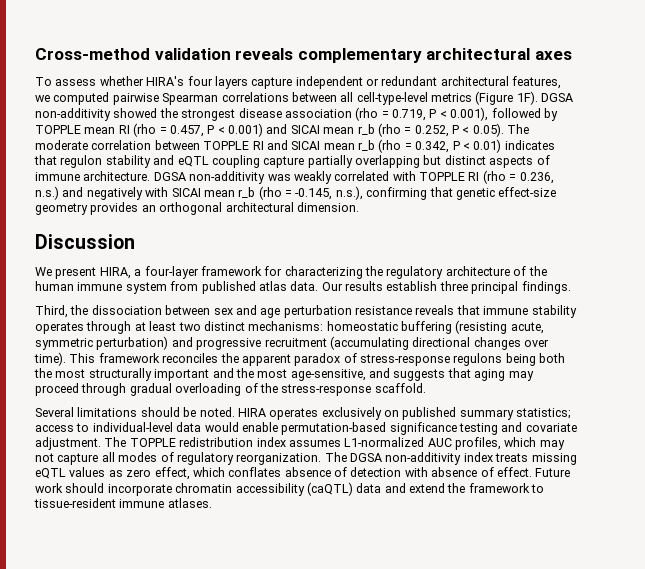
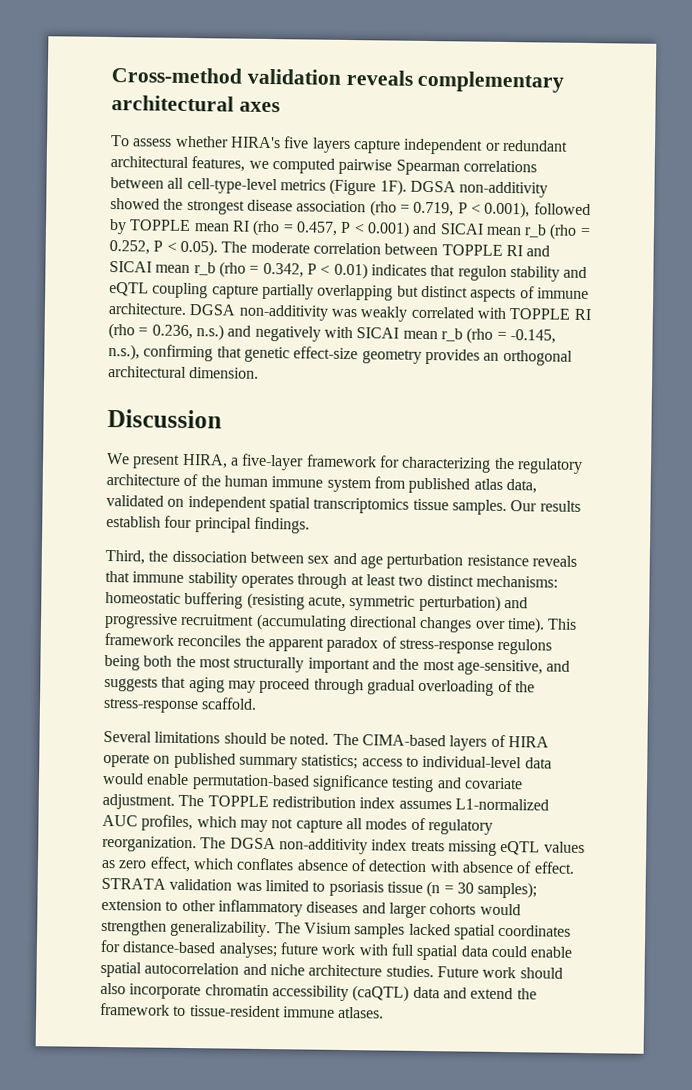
- To assess whether HIRA's four layers capture independent or redundant architectural features, we computed pairwise Spearman correlations between all cell-type-level metrics (Figure 1F).
+ To assess whether HIRA's five layers capture independent or redundant architectural features, we computed pairwise Spearman correlations between all cell-type-level metrics (Figure 1F).
- We present HIRA, a four-layer framework for characterizing the regulatory architecture of the human immune system from published atlas data.
+ We present HIRA, a five-layer framework for characterizing the regulatory architecture of the human immune system from published atlas data, validated on independent spatial transcriptomics tissue samples.
- Our results establish three principal findings.
+ Our results establish four principal findings.
- HIRA operates exclusively on published summary statistics; access to individual-level data would enable permutation-based significance testing and covariate adjustment.
+ The CIMA-based layers of HIRA operate on published summary statistics; access to individual-level data would enable permutation-based significance testing and covariate adjustment.
+ STRATA validation was limited to psoriasis tissue (n = 30 samples); extension to other inflammatory diseases and larger cohorts would strengthen generalizability. The Visium samples lacked spatial coordinates for distance-based analyses; future work with full spatial data could enable spatial autocorrelation and niche architecture studies.
- Future work should incorporate chromatin accessibility (caQTL) data and extend the framework to tissue-resident immune atlases.
+ Future work should also incorporate chromatin accessibility (caQTL) data and extend the framework to tissue-resident immune atlases.

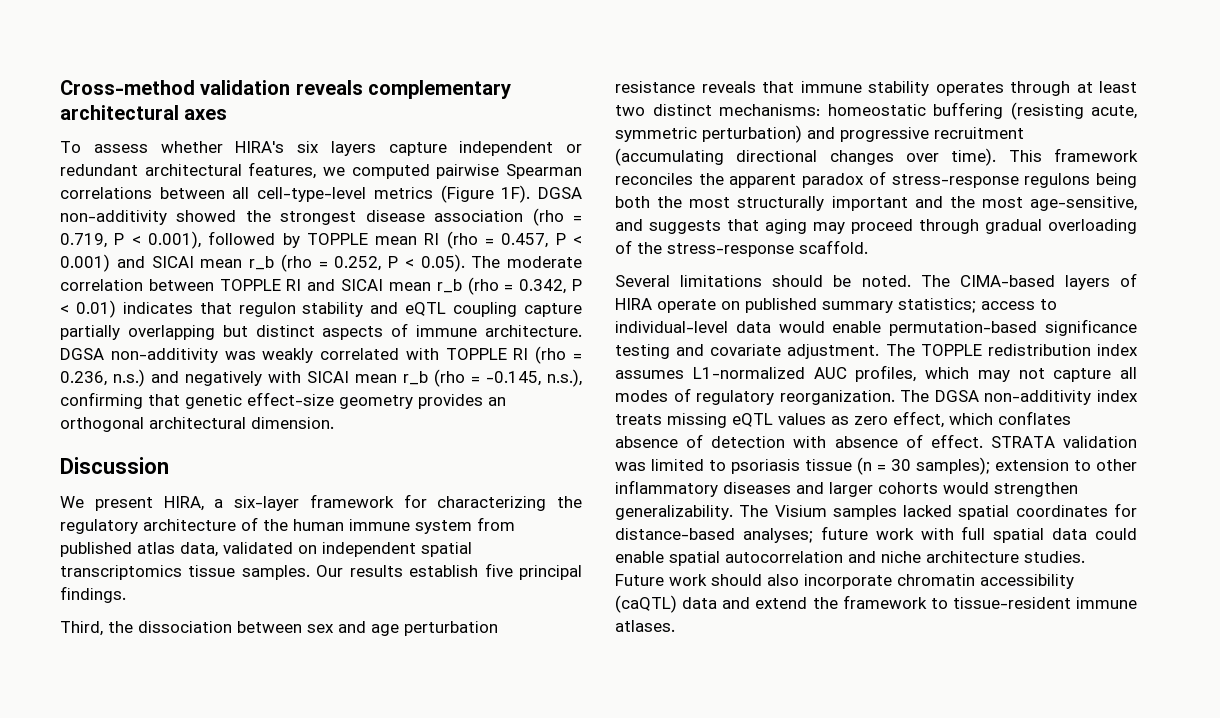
- To assess whether HIRA's five layers capture independent or redundant architectural features, we computed pairwise Spearman correlations between all cell-type-level metrics (Figure 1F).
+ To assess whether HIRA's six layers capture independent or redundant architectural features, we computed pairwise Spearman correlations between all cell-type-level metrics (Figure 1F).
- We present HIRA, a five-layer framework for characterizing the regulatory architecture of the human immune system from published atlas data, validated on independent spatial transcriptomics tissue samples.
+ We present HIRA, a six-layer framework for characterizing the regulatory architecture of the human immune system from published atlas data, validated on independent spatial transcriptomics tissue samples.
- Our results establish four principal findings.
+ Our results establish five principal findings.

